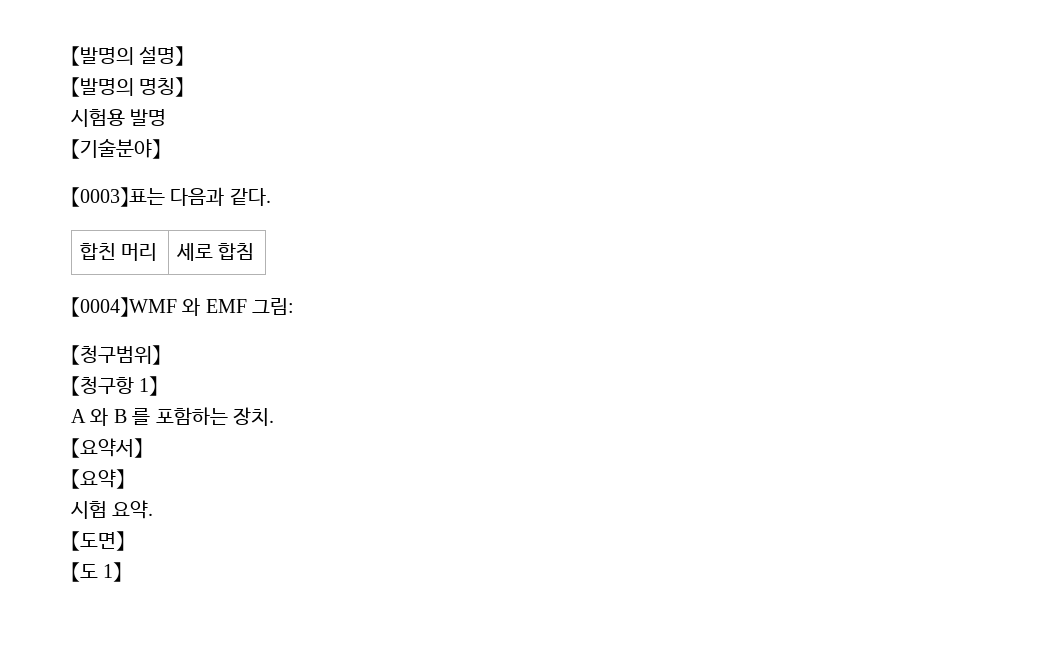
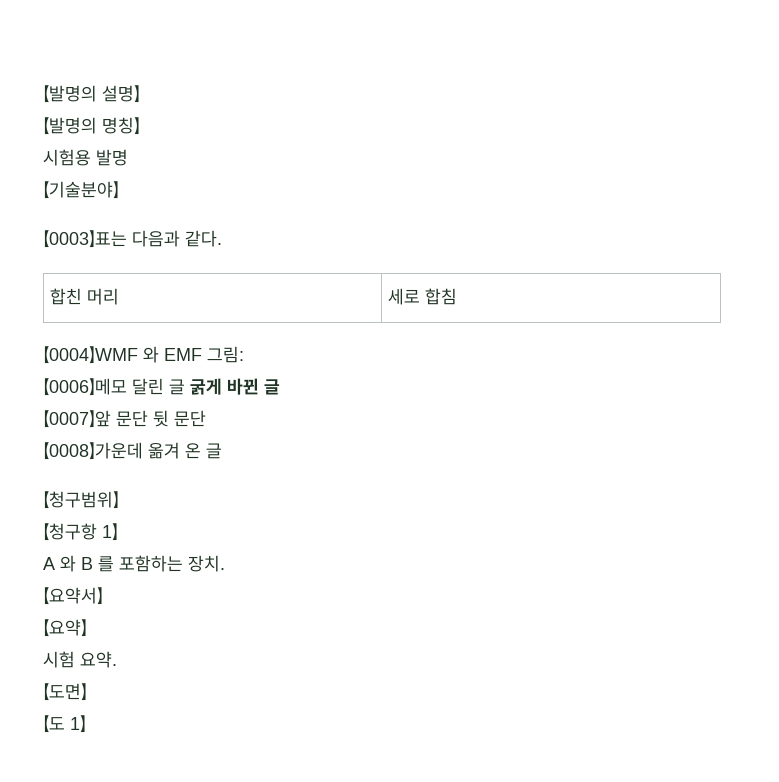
+ 【0006】메모 달린 글 굵게 바뀐 글
+ 【0007】앞 문단 뒷 문단
+ 【0008】가운데 옮겨 온 글

